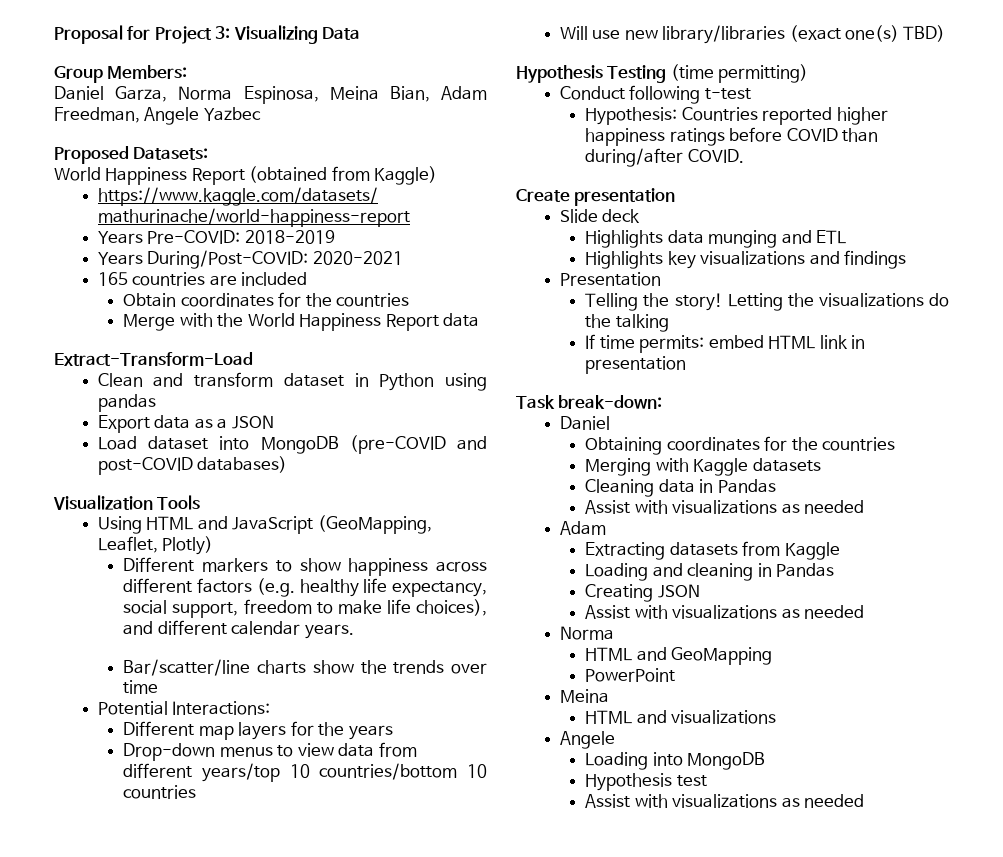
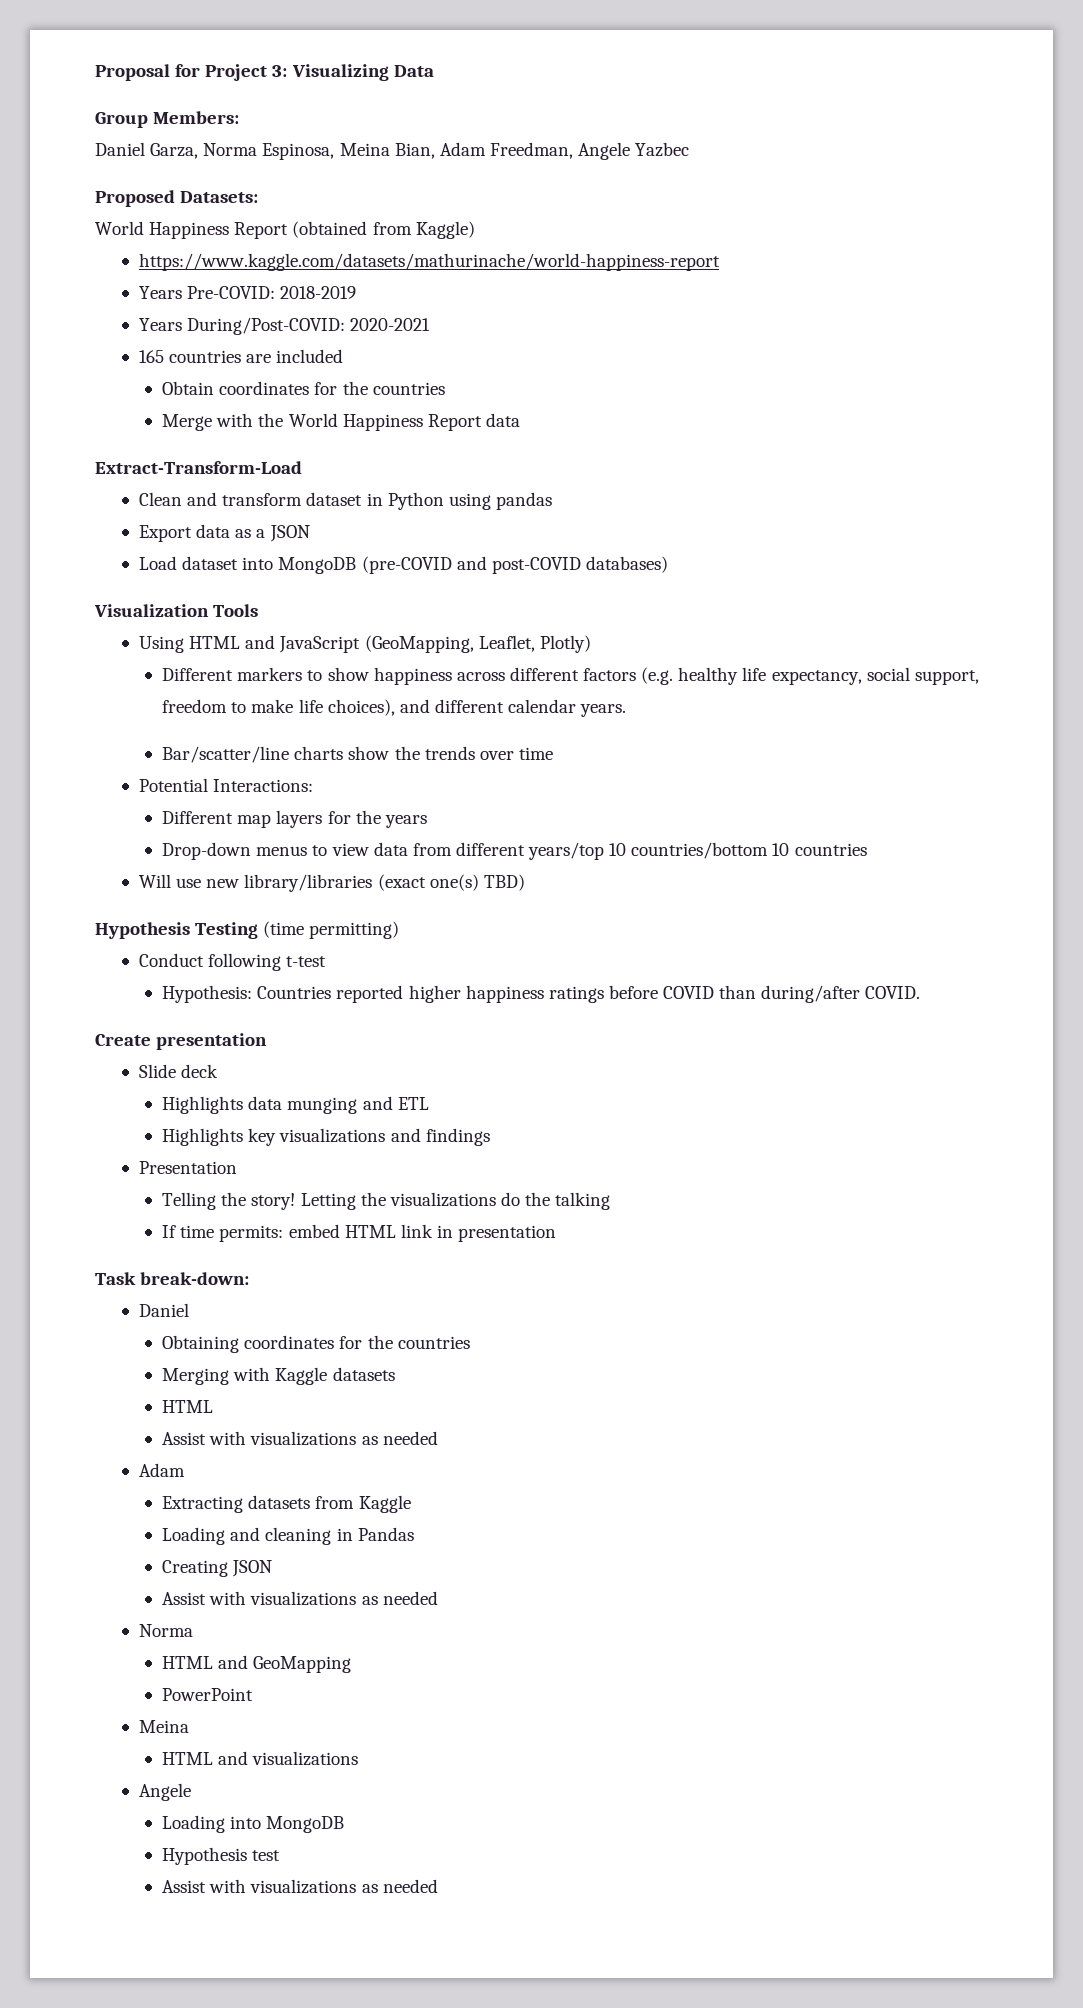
  Merging with Kaggle datasets
- Cleaning data in Pandas
+ HTML

